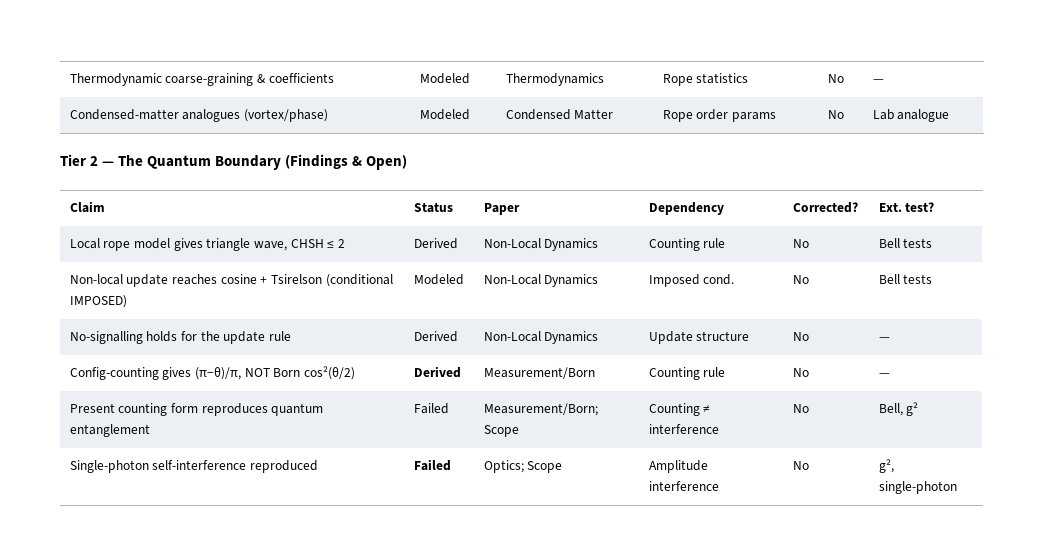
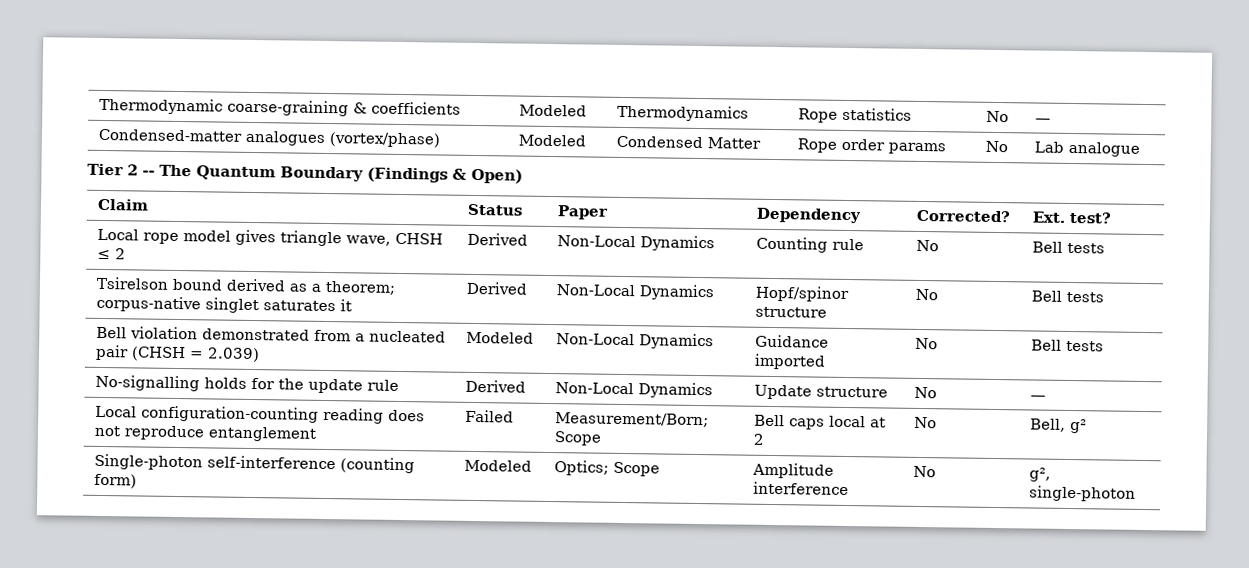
- Tier 2 — The Quantum Boundary (Findings & Open)
+ Tier 2 -- The Quantum Boundary (Findings & Open)
- Non-local update reaches cosine + Tsirelson (conditional IMPOSED) | Modeled | Non-Local Dynamics | Imposed cond. | No | Bell tests
+ Tsirelson bound derived as a theorem; corpus-native singlet saturates it | Derived | Non-Local Dynamics | Hopf/spinor structure | No | Bell tests
+ Bell violation demonstrated from a nucleated pair (CHSH = 2.039) | Modeled | Non-Local Dynamics | Guidance imported | No | Bell tests
- Config-counting gives (π−θ)/π, NOT Born cos²(θ/2) | Derived | Measurement/Born | Counting rule | No | —
- Present counting form reproduces quantum entanglement | Failed | Measurement/Born; Scope | Counting ≠ interference | No | Bell, g²
+ Local configuration-counting reading does not reproduce entanglement | Failed | Measurement/Born; Scope | Bell caps local at 2 | No | Bell, g²
- Single-photon self-interference reproduced | Failed | Optics; Scope | Amplitude interference | No | g², single-photon
+ Single-photon self-interference (counting form) | Modeled | Optics; Scope | Amplitude interference | No | g², single-photon

